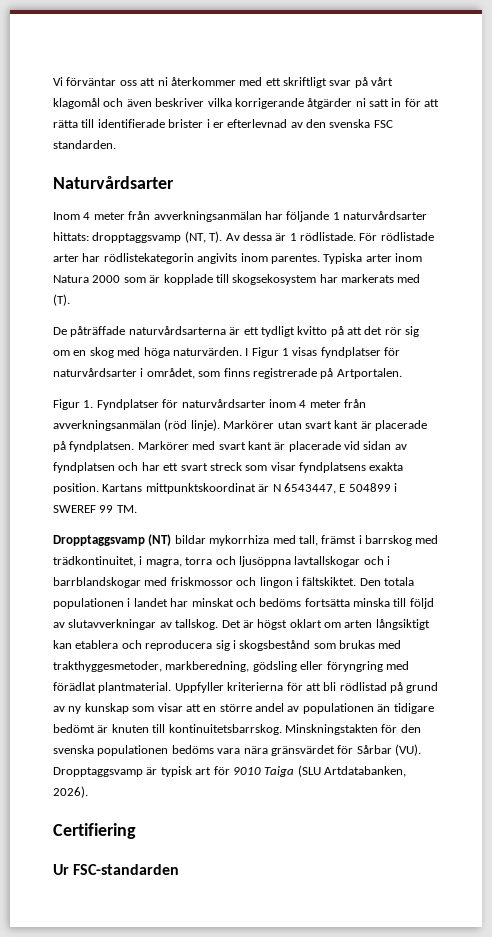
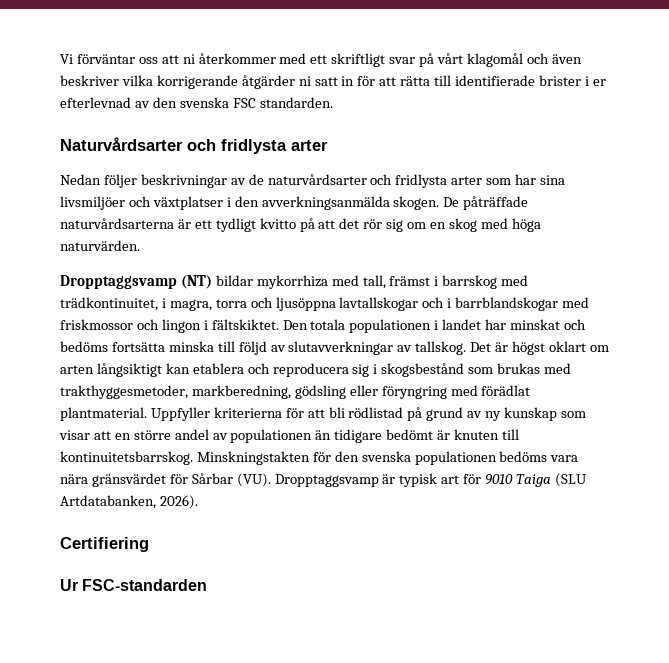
- Naturvårdsarter
- Inom 4 meter från avverkningsanmälan har följande 1 naturvårdsarter hittats: dropptaggsvamp (NT, T). Av dessa är 1 rödlistade. För rödlistade arter har rödlistekategorin angivits inom parentes. Typiska arter inom Natura 2000 som är kopplade till skogsekosystem har markerats med (T).
- De påträffade naturvårdsarterna är ett tydligt kvitto på att det rör sig om en skog med höga naturvärden. I Figur 1 visas fyndplatser för naturvårdsarter i området, som finns registrerade på Artportalen.
- Figur 1. Fyndplatser för naturvårdsarter inom 4 meter från avverkningsanmälan (röd linje). Markörer utan svart kant är placerade på fyndplatsen. Markörer med svart kant är placerade vid sidan av fyndplatsen och har ett svart streck som visar fyndplatsens exakta position. Kartans mittpunktskoordinat är N 6543447, E 504899 i SWEREF 99 TM.
+ Naturvårdsarter och fridlysta arter
+ Nedan följer beskrivningar av de naturvårdsarter och fridlysta arter som har sina livsmiljöer och växtplatser i den avverkningsanmälda skogen. De påträffade naturvårdsarterna är ett tydligt kvitto på att det rör sig om en skog med höga naturvärden.

